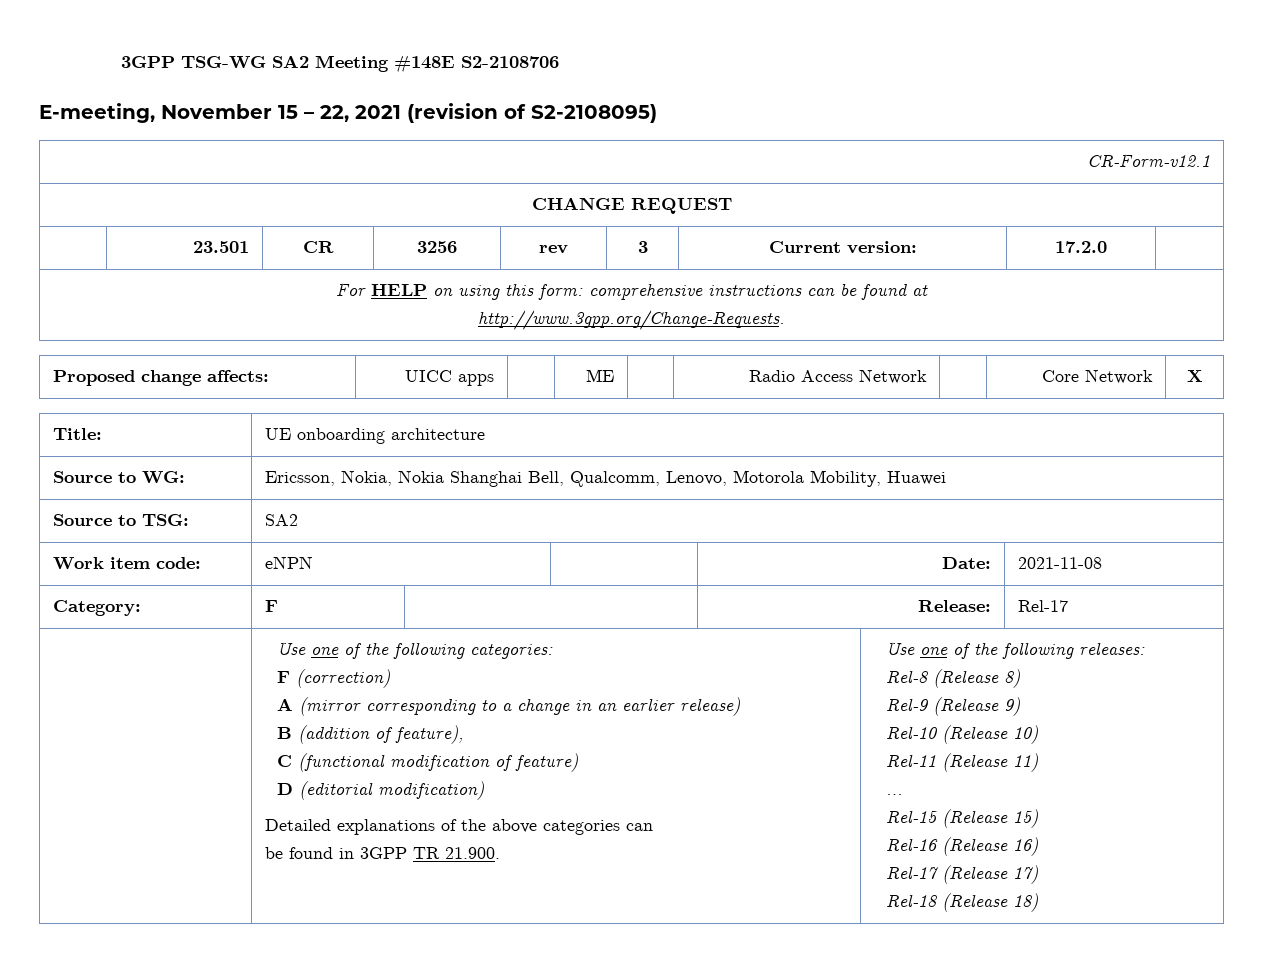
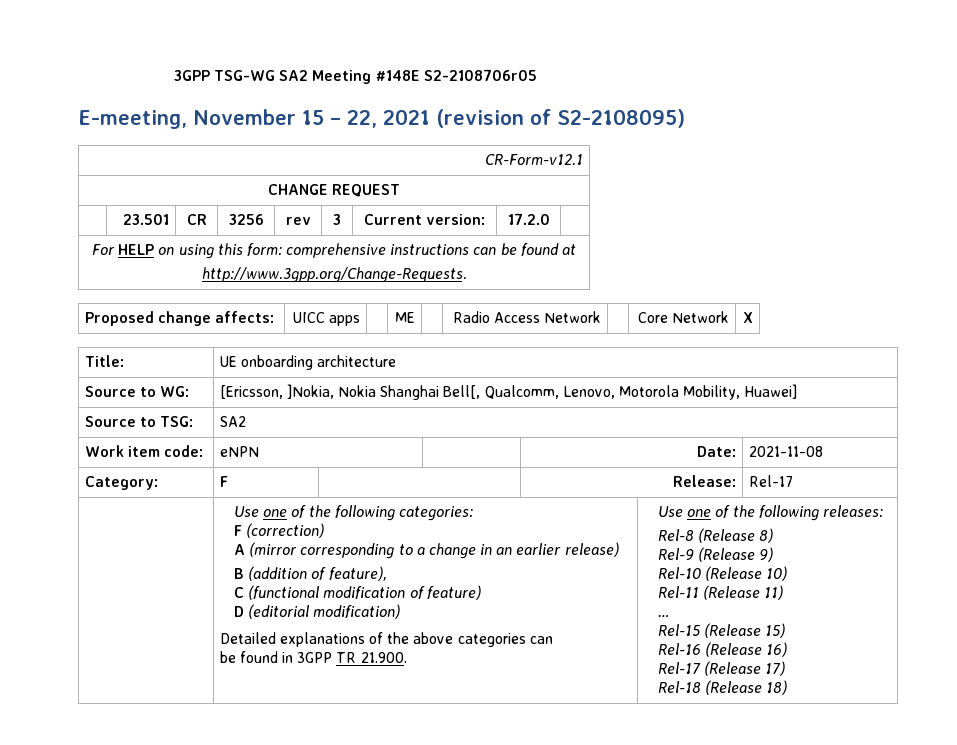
- 3GPP TSG-WG SA2 Meeting #148E S2-2108706
+ 3GPP TSG-WG SA2 Meeting #148E S2-2108706r05
- Source to WG: | Ericsson, Nokia, Nokia Shanghai Bell, Qualcomm, Lenovo, Motorola Mobility, Huawei
+ Source to WG: | [Ericsson, ]Nokia, Nokia Shanghai Bell[, Qualcomm, Lenovo, Motorola Mobility, Huawei]

